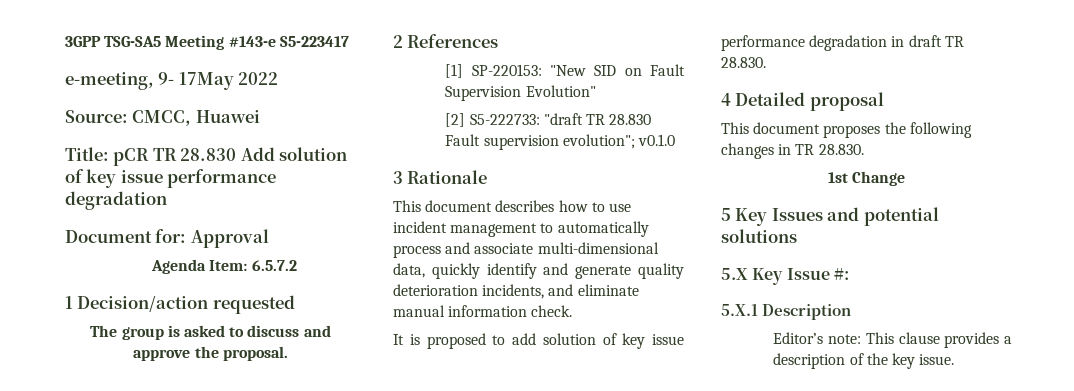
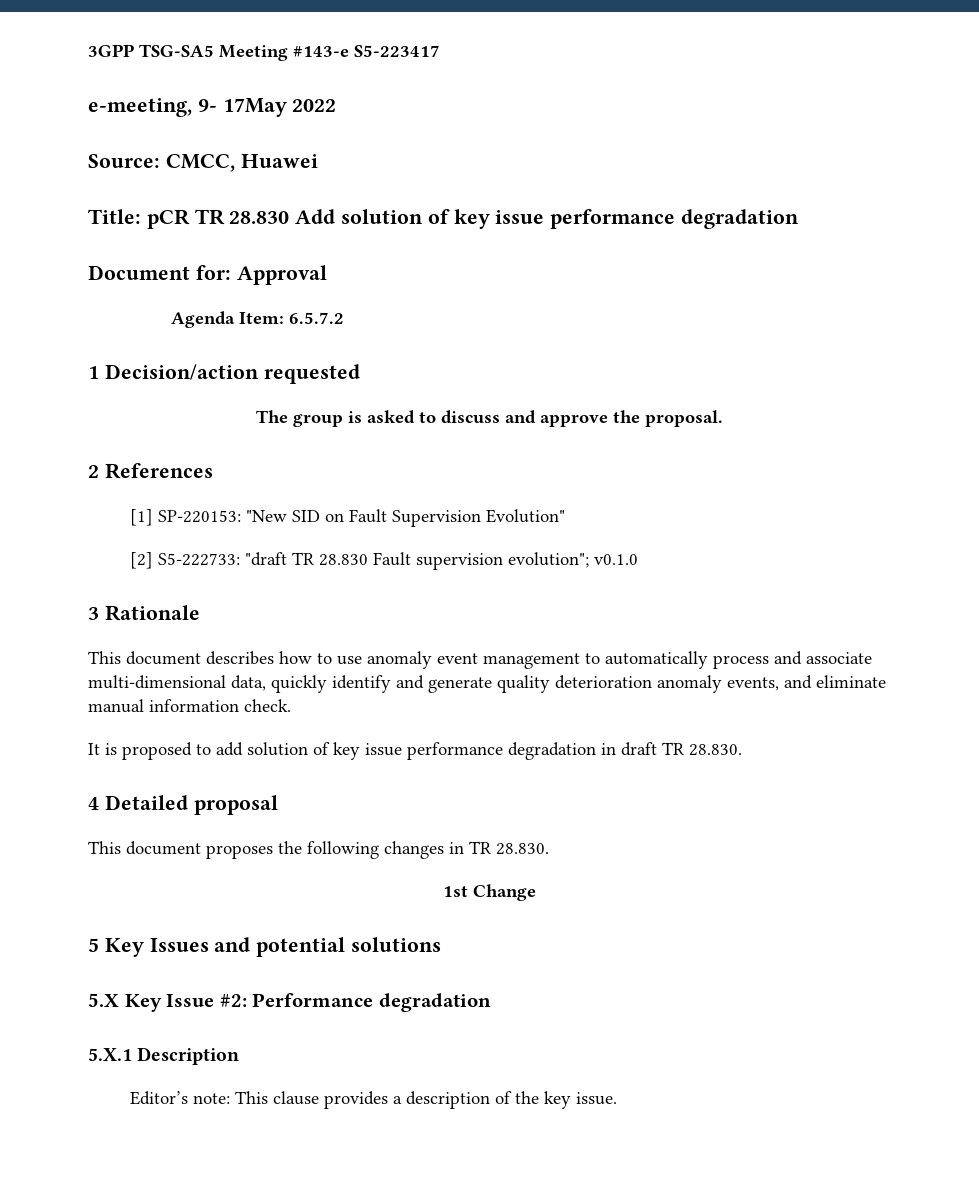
- This document describes how to use incident management to automatically process and associate multi-dimensional data, quickly identify and generate quality deterioration incidents, and eliminate manual information check.
+ This document describes how to use anomaly event management to automatically process and associate multi-dimensional data, quickly identify and generate quality deterioration anomaly events, and eliminate manual information check.
- 5.X Key Issue #:
+ 5.X Key Issue #2: Performance degradation

